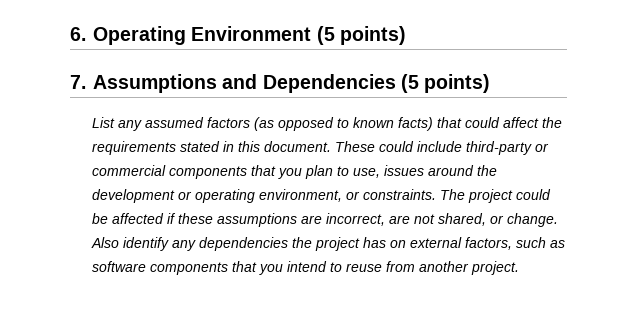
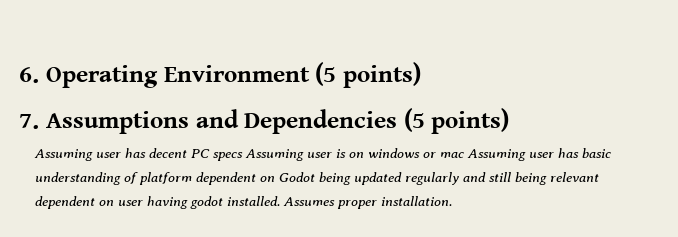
- List any assumed factors (as opposed to known facts) that could affect the requirements stated in this document. These could include third-party or commercial components that you plan to use, issues around the development or operating environment, or constraints. The project could be affected if these assumptions are incorrect, are not shared, or change. Also identify any dependencies the project has on external factors, such as software components that you intend to reuse from another project.
+ Assuming user has decent PC specs Assuming user is on windows or mac Assuming user has basic understanding of platform dependent on Godot being updated regularly and still being relevant dependent on user having godot installed. Assumes proper installation.

